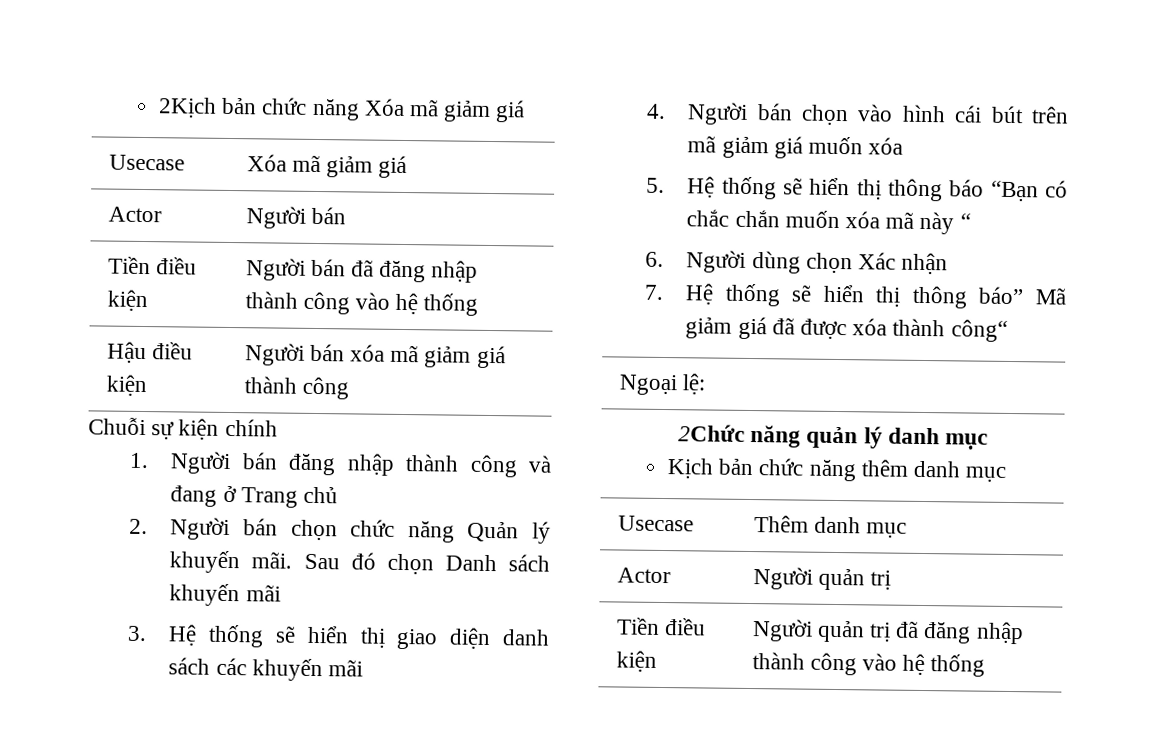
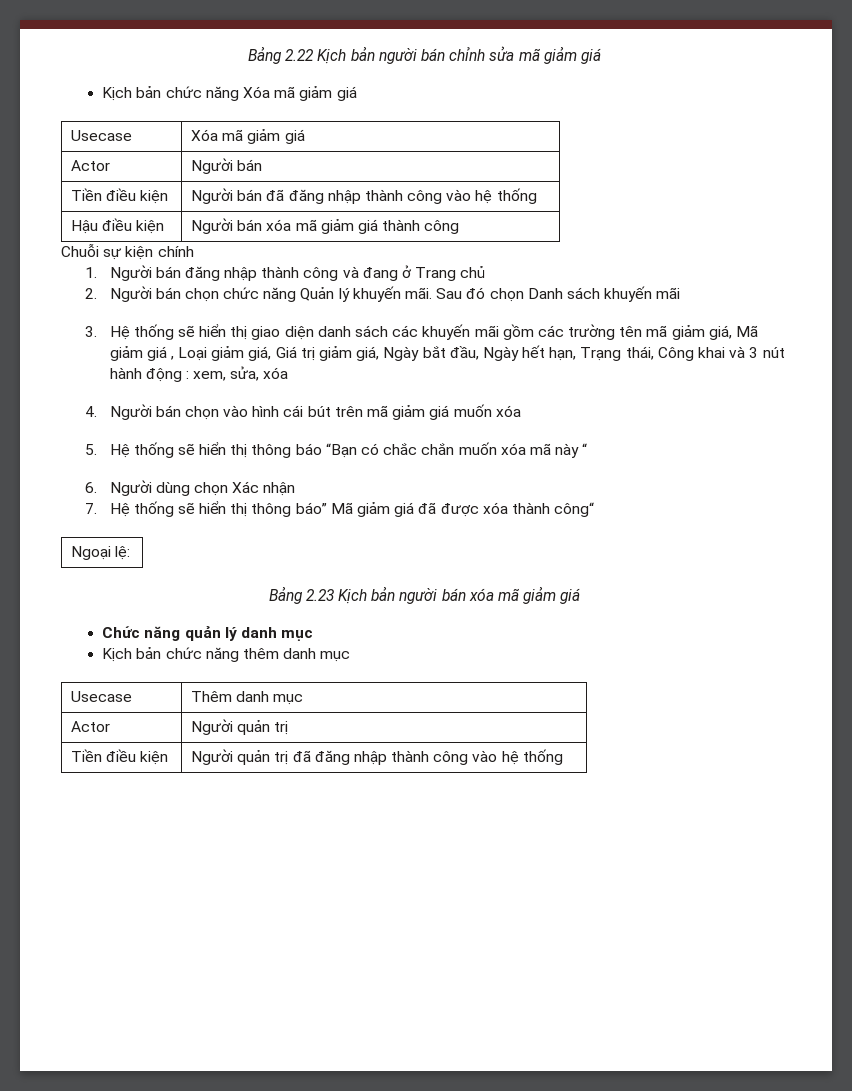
- 2Kịch bản chức năng Xóa mã giảm giá
+ Bảng 2.22 Kịch bản người bán chỉnh sửa mã giảm giá
+ Kịch bản chức năng Xóa mã giảm giá
- 3. Hệ thống sẽ hiển thị giao diện danh sách các khuyến mãi
+ 3. Hệ thống sẽ hiển thị giao diện danh sách các khuyến mãi gồm các trường tên mã giảm giá, Mã giảm giá , Loại giảm giá, Giá trị giảm giá, Ngày bắt đầu, Ngày hết hạn, Trạng thái, Công khai và 3 nút hành động : xem, sửa, xóa
- 2Chức năng quản lý danh mục
+ Bảng 2.23 Kịch bản người bán xóa mã giảm giá
+ Chức năng quản lý danh mục

